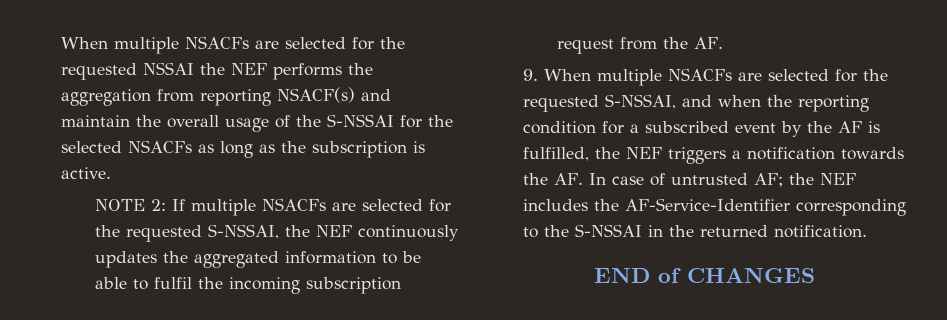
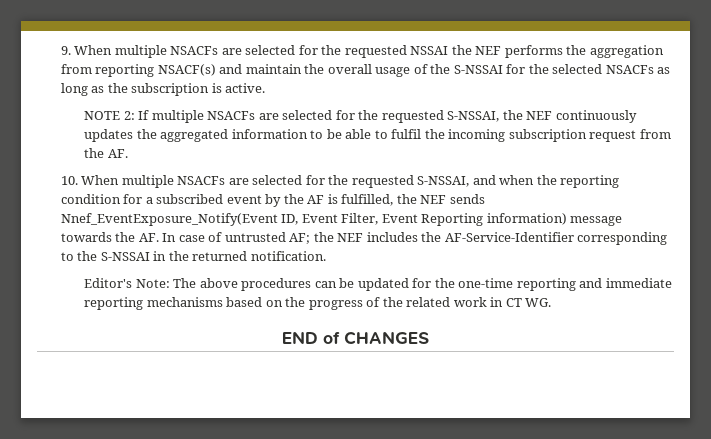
- When multiple NSACFs are selected for the requested NSSAI the NEF performs the aggregation from reporting NSACF(s) and maintain the overall usage of the S-NSSAI for the selected NSACFs as long as the subscription is active.
+ 9. When multiple NSACFs are selected for the requested NSSAI the NEF performs the aggregation from reporting NSACF(s) and maintain the overall usage of the S-NSSAI for the selected NSACFs as long as the subscription is active.
- 9. When multiple NSACFs are selected for the requested S-NSSAI, and when the reporting condition for a subscribed event by the AF is fulfilled, the NEF triggers a notification towards the AF. In case of untrusted AF; the NEF includes the AF-Service-Identifier corresponding to the S-NSSAI in the returned notification.
+ 10. When multiple NSACFs are selected for the requested S-NSSAI, and when the reporting condition for a subscribed event by the AF is fulfilled, the NEF sends Nnef_EventExposure_Notify(Event ID, Event Filter, Event Reporting information) message towards the AF. In case of untrusted AF; the NEF includes the AF-Service-Identifier corresponding to the S-NSSAI in the returned notification.
+ Editor's Note: The above procedures can be updated for the one-time reporting and immediate reporting mechanisms based on the progress of the related work in CT WG.

